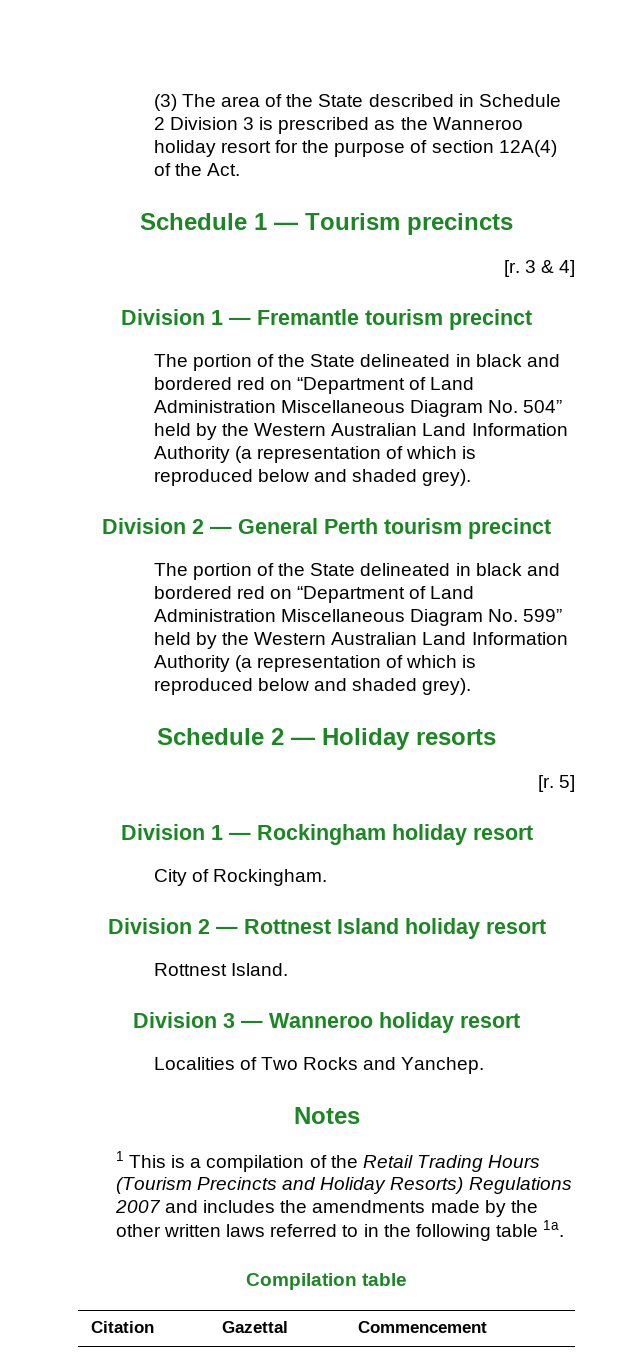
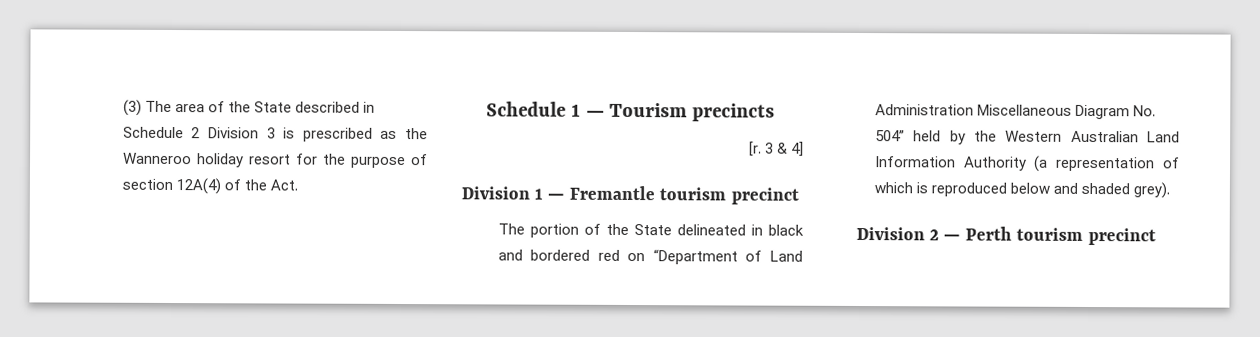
- Division 2 — General Perth tourism precinct
+ Division 2 — Perth tourism precinct
- The portion of the State delineated in black and bordered red on “Department of Land Administration Miscellaneous Diagram No. 599” held by the Western Australian Land Information Authority (a representation of which is reproduced below and shaded grey).
- Schedule 2 — Holiday resorts
- [r. 5]
- Division 1 — Rockingham holiday resort
- City of Rockingham.
- Division 2 — Rottnest Island holiday resort
- Rottnest Island.
- Division 3 — Wanneroo holiday resort
- Localities of Two Rocks and Yanchep.
- Notes
- 1 This is a compilation of the Retail Trading Hours (Tourism Precincts and Holiday Resorts) Regulations 2007 and includes the amendments made by the other written laws referred to in the following table 1a.
- Compilation table
- Citation | Gazettal | Commencement

